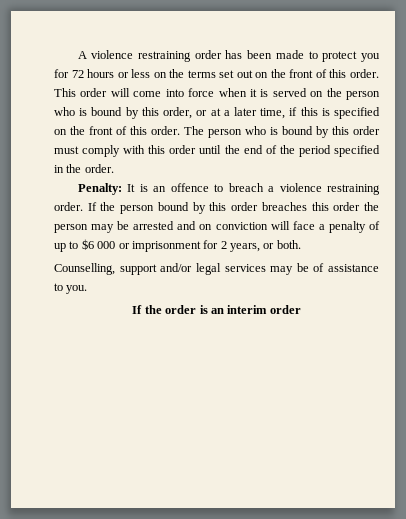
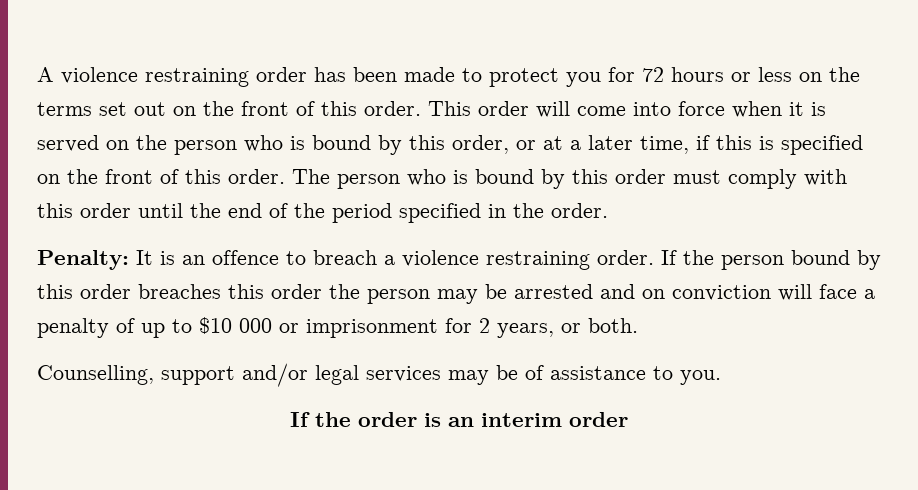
- If the person bound by this order breaches this order the person may be arrested and on conviction will face a penalty of up to $6 000 or imprisonment for 2 years, or both.
+ If the person bound by this order breaches this order the person may be arrested and on conviction will face a penalty of up to $10 000 or imprisonment for 2 years, or both.

